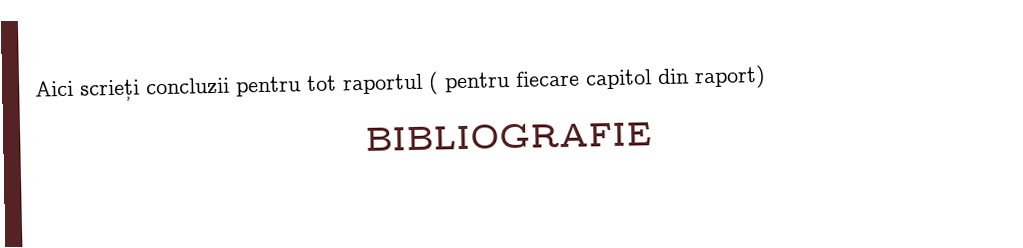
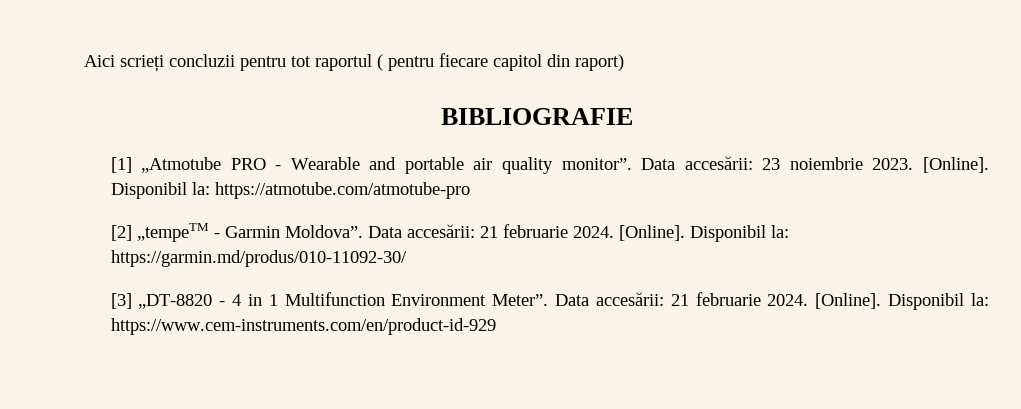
+ [1] „Atmotube PRO - Wearable and portable air quality monitor”. Data accesării: 23 noiembrie 2023. [Online]. Disponibil la: https://atmotube.com/atmotube-pro
+ [2] „tempeTM - Garmin Moldova”. Data accesării: 21 februarie 2024. [Online]. Disponibil la: https://garmin.md/produs/010-11092-30/
+ [3] „DT-8820 - 4 in 1 Multifunction Environment Meter”. Data accesării: 21 februarie 2024. [Online]. Disponibil la: https://www.cem-instruments.com/en/product-id-929

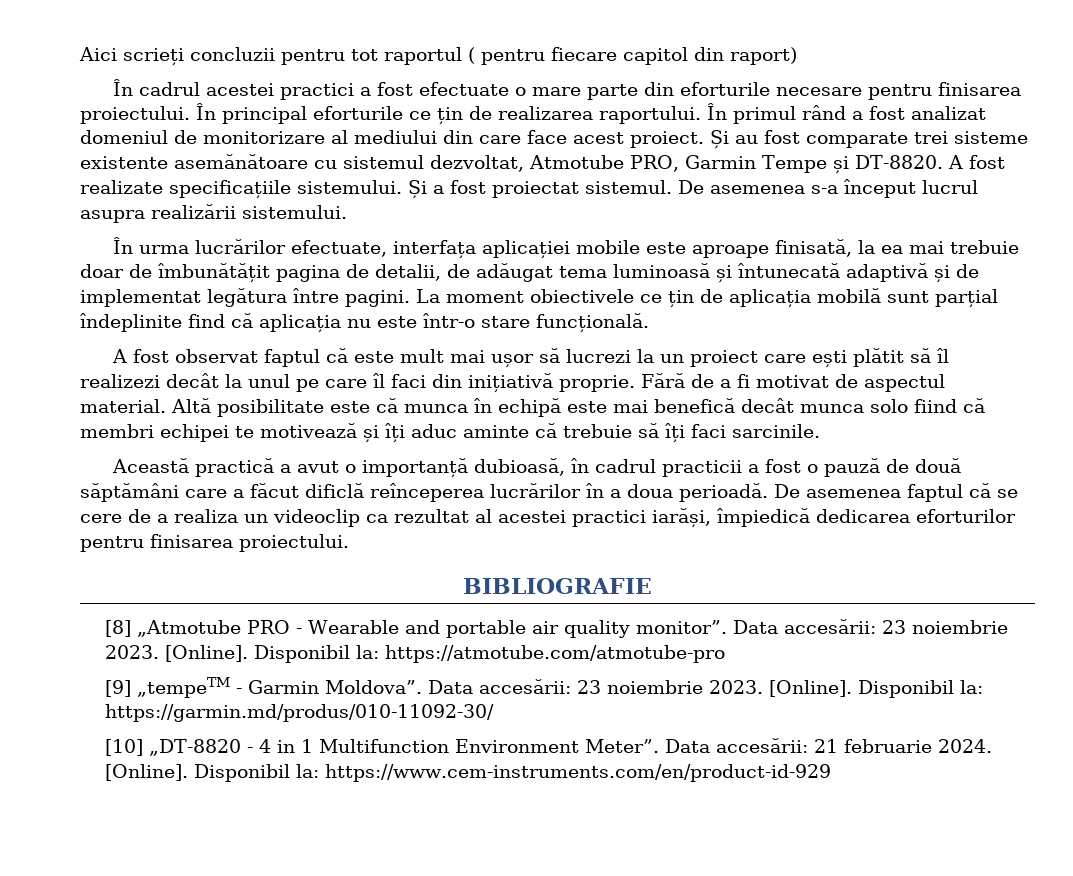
+ În cadrul acestei practici a fost efectuate o mare parte din eforturile necesare pentru finisarea proiectului. În principal eforturile ce țin de realizarea raportului. În primul rând a fost analizat domeniul de monitorizare al mediului din care face acest proiect. Și au fost comparate trei sisteme existente asemănătoare cu sistemul dezvoltat, Atmotube PRO, Garmin Tempe și DT-8820. A fost realizate specificațiile sistemului. Și a fost proiectat sistemul. De asemenea s-a început lucrul asupra realizării sistemului.
+ În urma lucrărilor efectuate, interfața aplicației mobile este aproape finisată, la ea mai trebuie doar de îmbunătățit pagina de detalii, de adăugat tema luminoasă și întunecată adaptivă și de implementat legătura între pagini. La moment obiectivele ce țin de aplicația mobilă sunt parțial îndeplinite find că aplicația nu este într-o stare funcțională.
+ A fost observat faptul că este mult mai ușor să lucrezi la un proiect care ești plătit să îl realizezi decât la unul pe care îl faci din inițiativă proprie. Fără de a fi motivat de aspectul material. Altă posibilitate este că munca în echipă este mai benefică decât munca solo fiind că membri echipei te motivează și îți aduc aminte că trebuie să îți faci sarcinile.
+ Această practică a avut o importanță dubioasă, în cadrul practicii a fost o pauză de două săptămâni care a făcut dificlă reînceperea lucrărilor în a doua perioadă. De asemenea faptul că se cere de a realiza un videoclip ca rezultat al acestei practici iarăși, împiedică dedicarea eforturilor pentru finisarea proiectului.
- [1] „Atmotube PRO - Wearable and portable air quality monitor”.
+ [8] „Atmotube PRO - Wearable and portable air quality monitor”.
- [2] „tempeTM - Garmin Moldova”. Data accesării: 21 februarie 2024.
+ [9] „tempeTM - Garmin Moldova”. Data accesării: 23 noiembrie 2023.
- [3] „DT-8820 - 4 in 1 Multifunction Environment Meter”.
+ [10] „DT-8820 - 4 in 1 Multifunction Environment Meter”.

